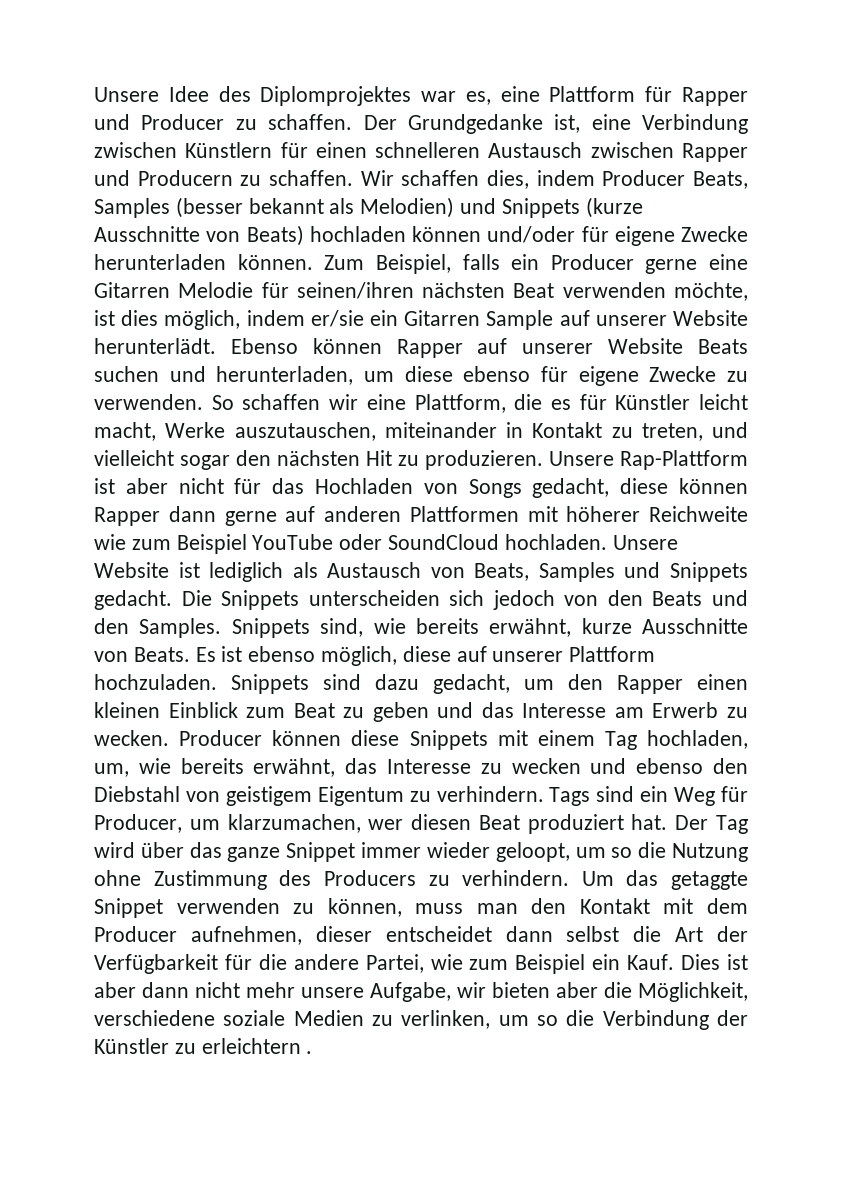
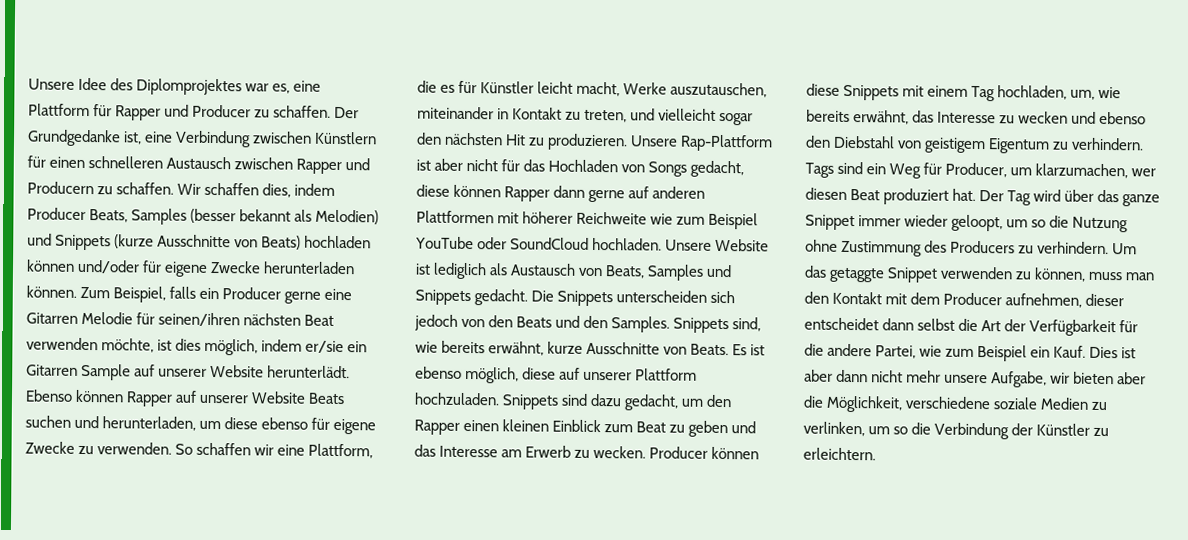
- Dies ist aber dann nicht mehr unsere Aufgabe, wir bieten aber die Möglichkeit, verschiedene soziale Medien zu verlinken, um so die Verbindung der Künstler zu erleichtern .
+ Dies ist aber dann nicht mehr unsere Aufgabe, wir bieten aber die Möglichkeit, verschiedene soziale Medien zu verlinken, um so die Verbindung der Künstler zu erleichtern.

